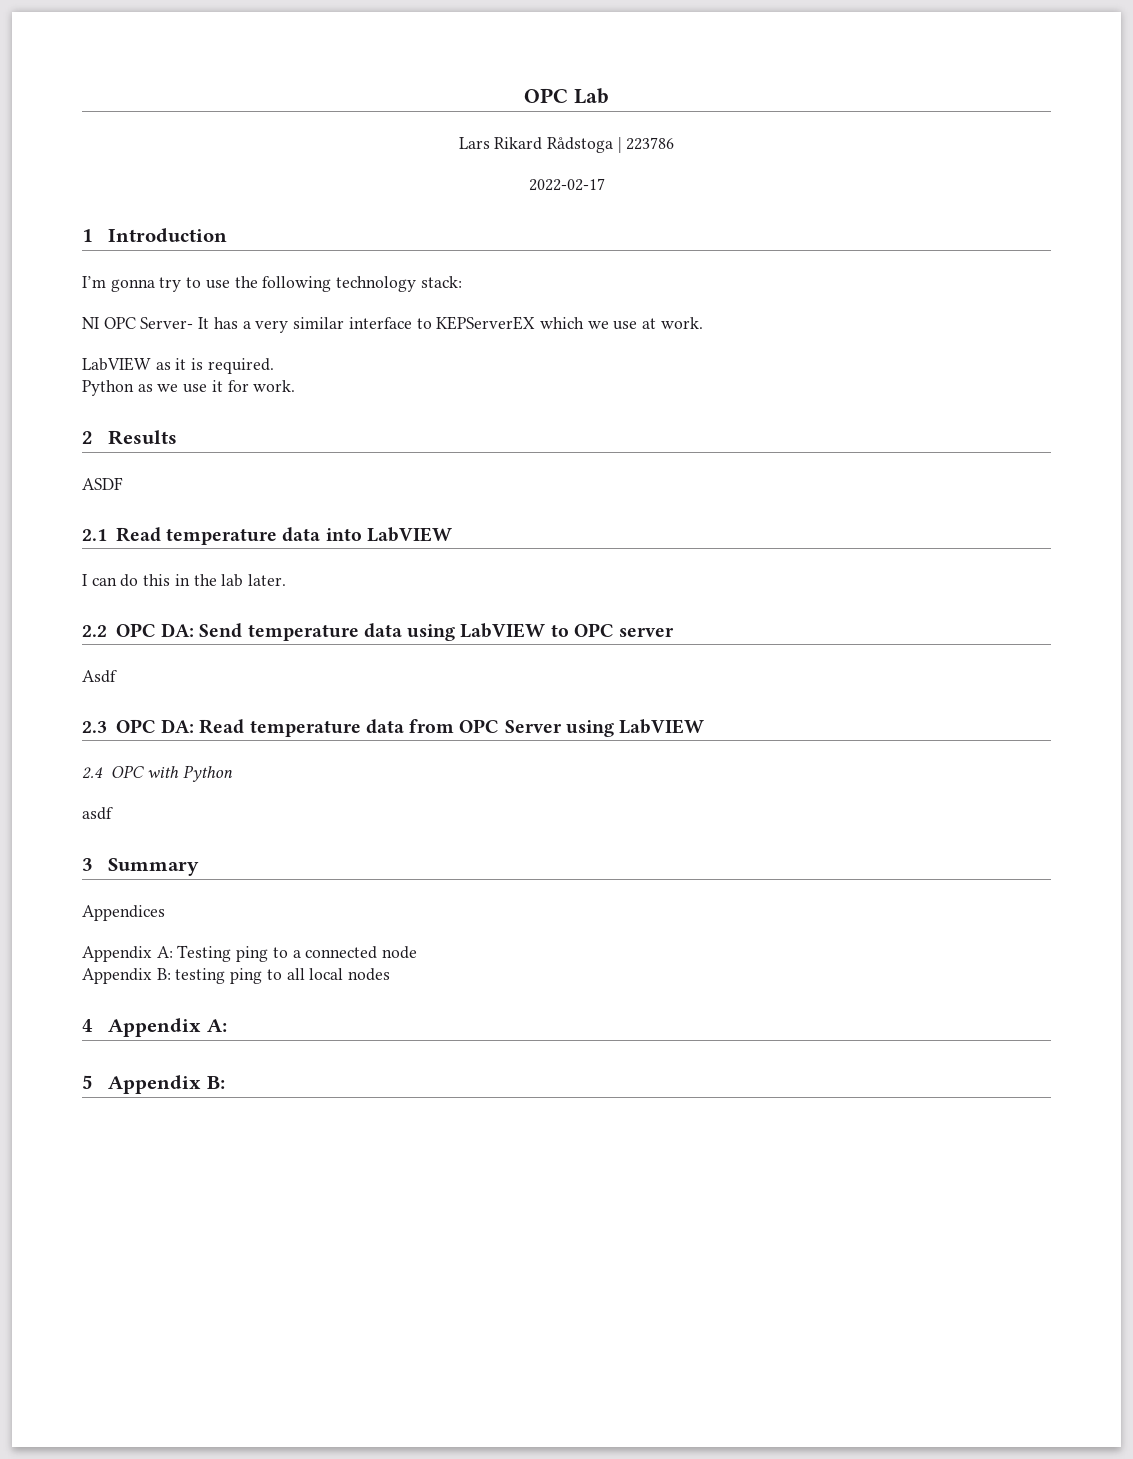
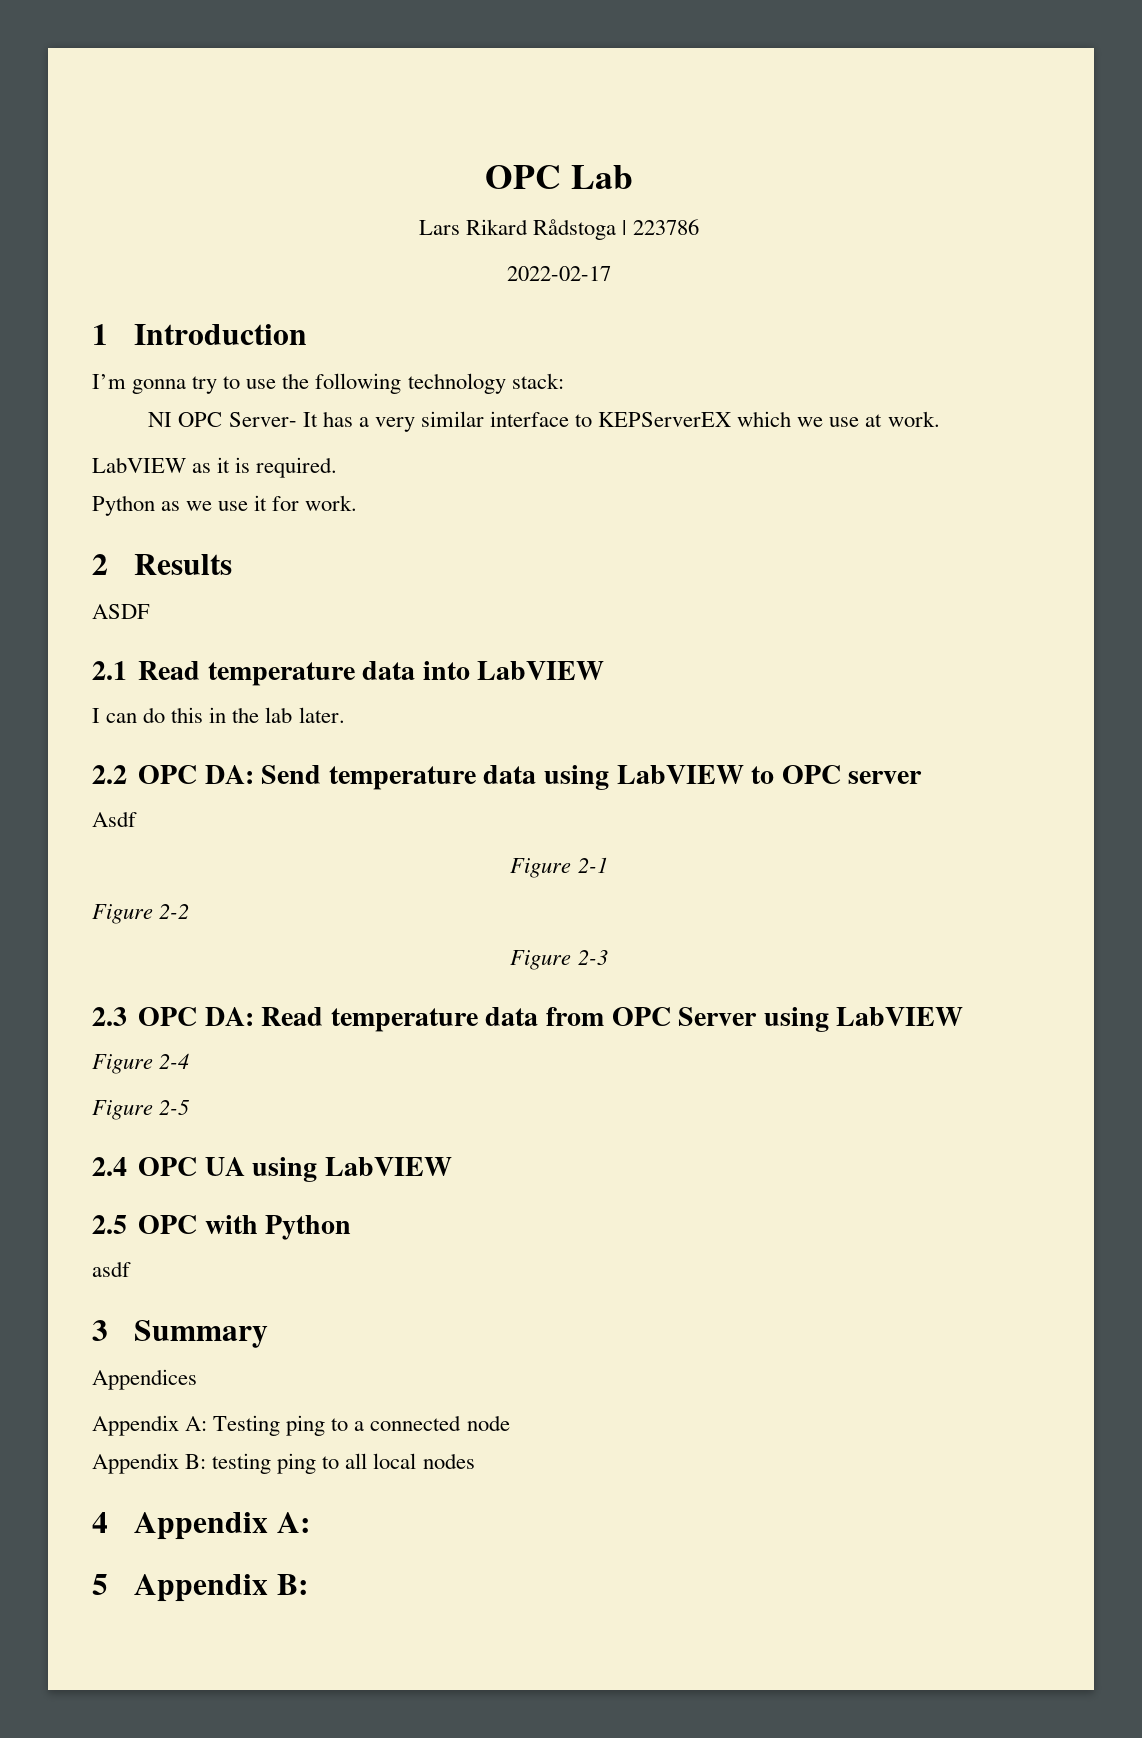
+ Figure 2-1
+ Figure 2-2
+ Figure 2-3
- 2.4 OPC with Python
+ Figure 2-4
+ Figure 2-5
+ 2.4 OPC UA using LabVIEW
+ 2.5 OPC with Python

